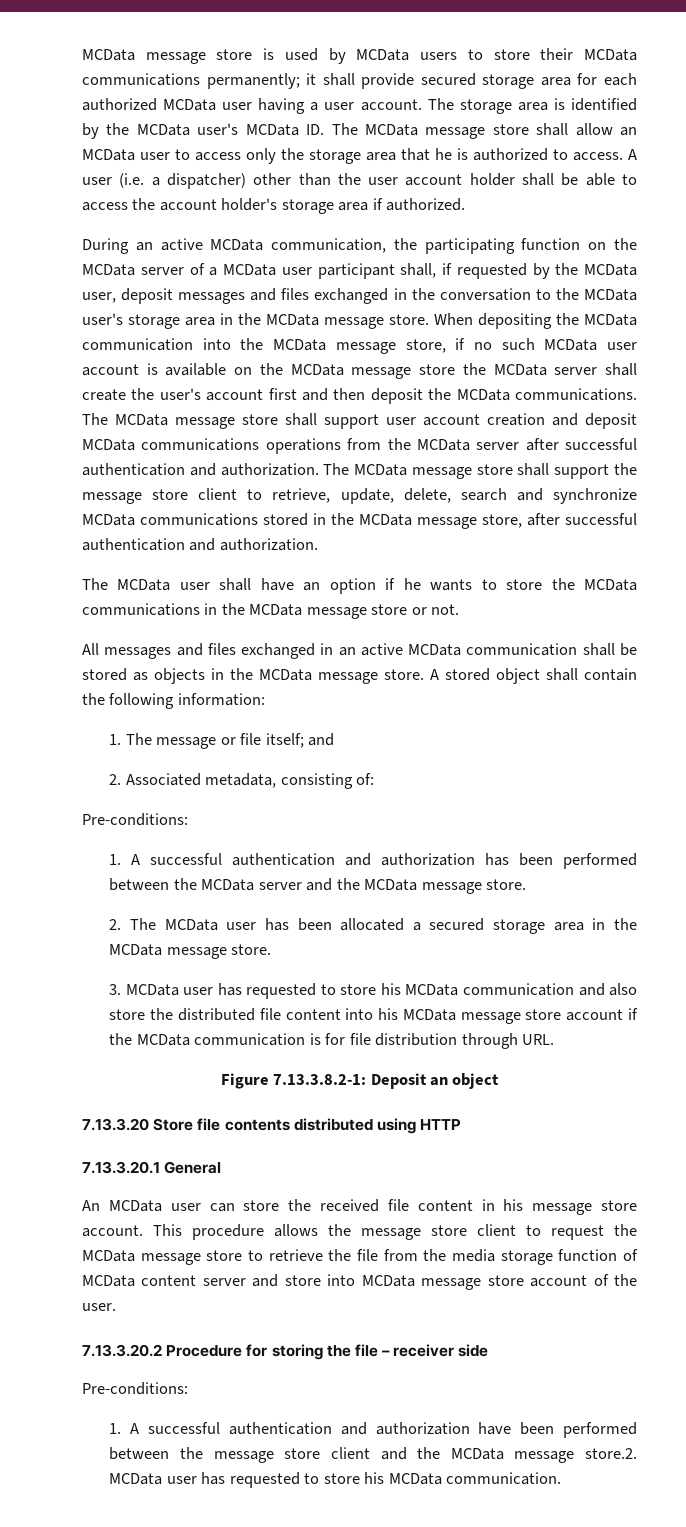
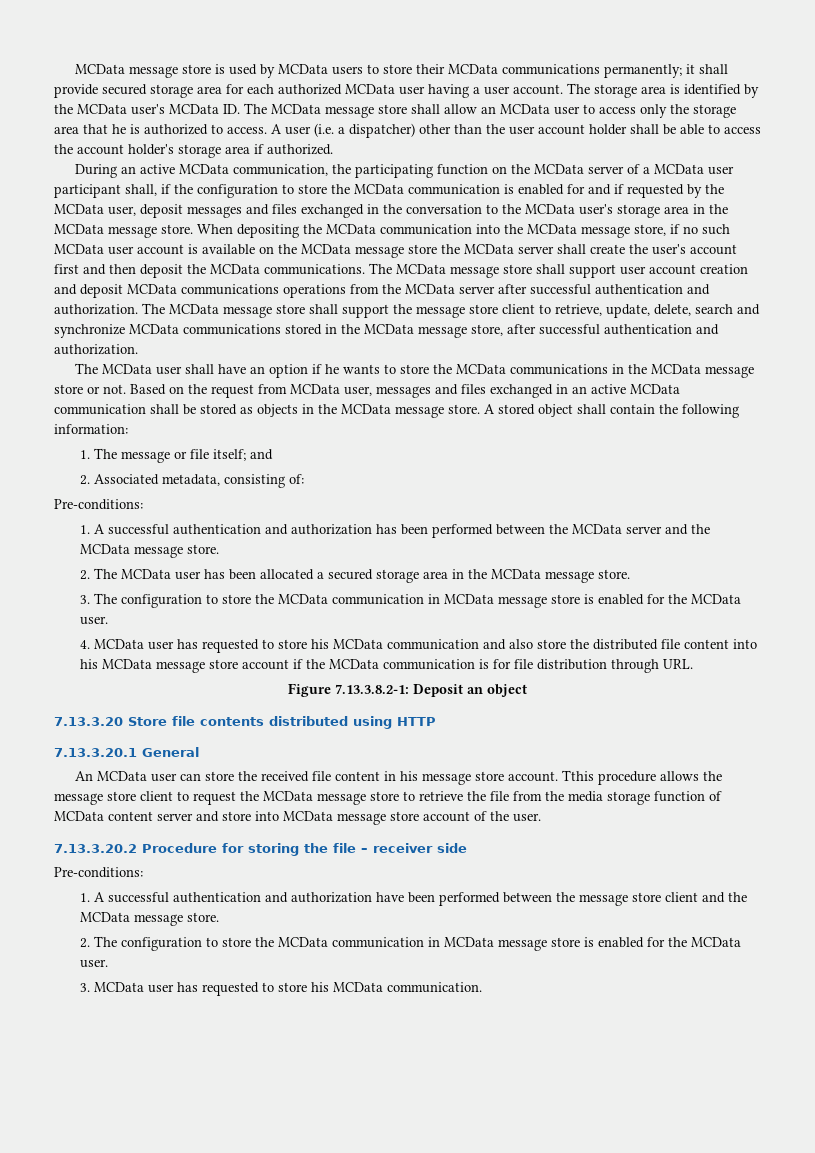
- During an active MCData communication, the participating function on the MCData server of a MCData user participant shall, if requested by the MCData user, deposit messages and files exchanged in the conversation to the MCData user's storage area in the MCData message store.
+ During an active MCData communication, the participating function on the MCData server of a MCData user participant shall, if the configuration to store the MCData communication is enabled for and if requested by the MCData user, deposit messages and files exchanged in the conversation to the MCData user's storage area in the MCData message store.
- The MCData user shall have an option if he wants to store the MCData communications in the MCData message store or not.
- All messages and files exchanged in an active MCData communication shall be stored as objects in the MCData message store.
+ The MCData user shall have an option if he wants to store the MCData communications in the MCData message store or not. Based on the request from MCData user, messages and files exchanged in an active MCData communication shall be stored as objects in the MCData message store.
- 3. MCData user has requested to store his MCData communication and also store the distributed file content into his MCData message store account if the MCData communication is for file distribution through URL.
+ 3. The configuration to store the MCData communication in MCData message store is enabled for the MCData user.
+ 4. MCData user has requested to store his MCData communication and also store the distributed file content into his MCData message store account if the MCData communication is for file distribution through URL.
- This procedure allows the message store client to request the MCData message store to retrieve the file from the media storage function of MCData content server and store into MCData message store account of the user.
+ Tthis procedure allows the message store client to request the MCData message store to retrieve the file from the media storage function of MCData content server and store into MCData message store account of the user.
- 1. A successful authentication and authorization have been performed between the message store client and the MCData message store.2. MCData user has requested to store his MCData communication.
+ 1. A successful authentication and authorization have been performed between the message store client and the MCData message store.
+ 2. The configuration to store the MCData communication in MCData message store is enabled for the MCData user.
+ 3. MCData user has requested to store his MCData communication.

